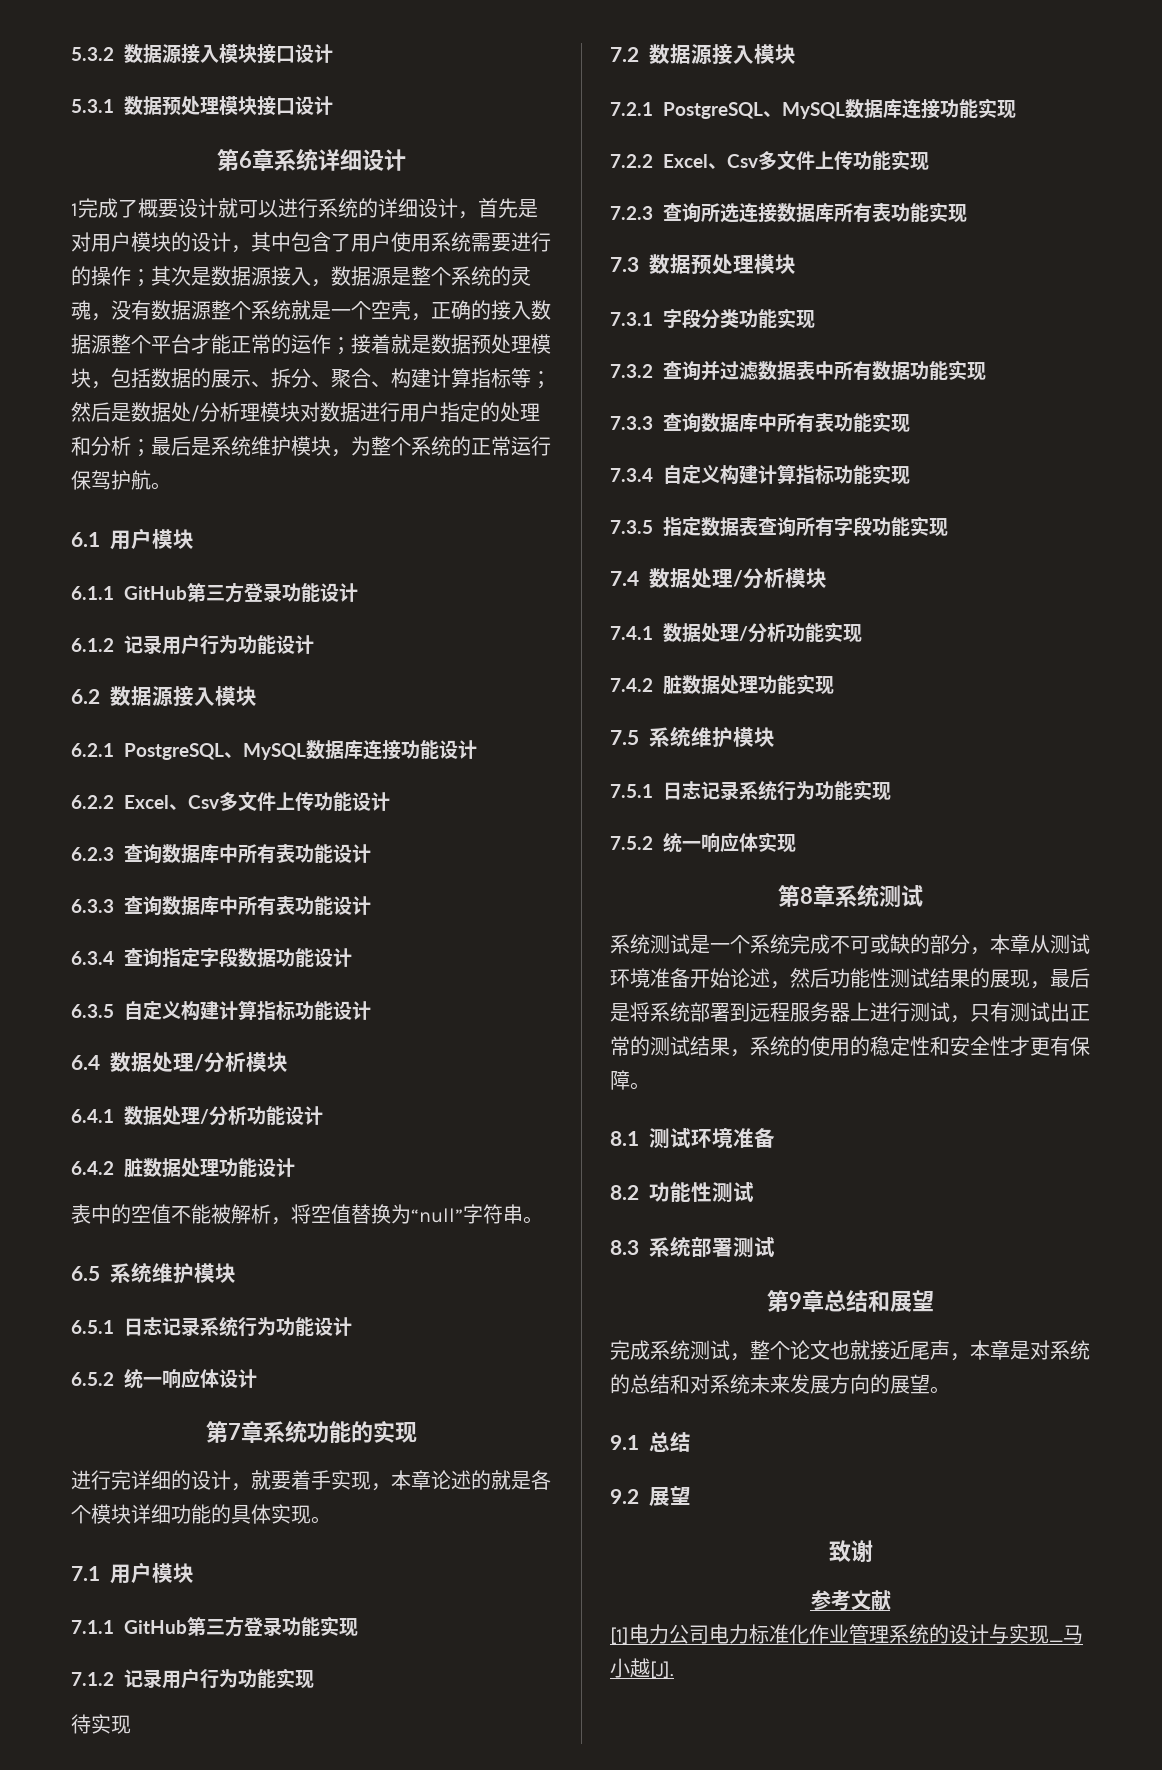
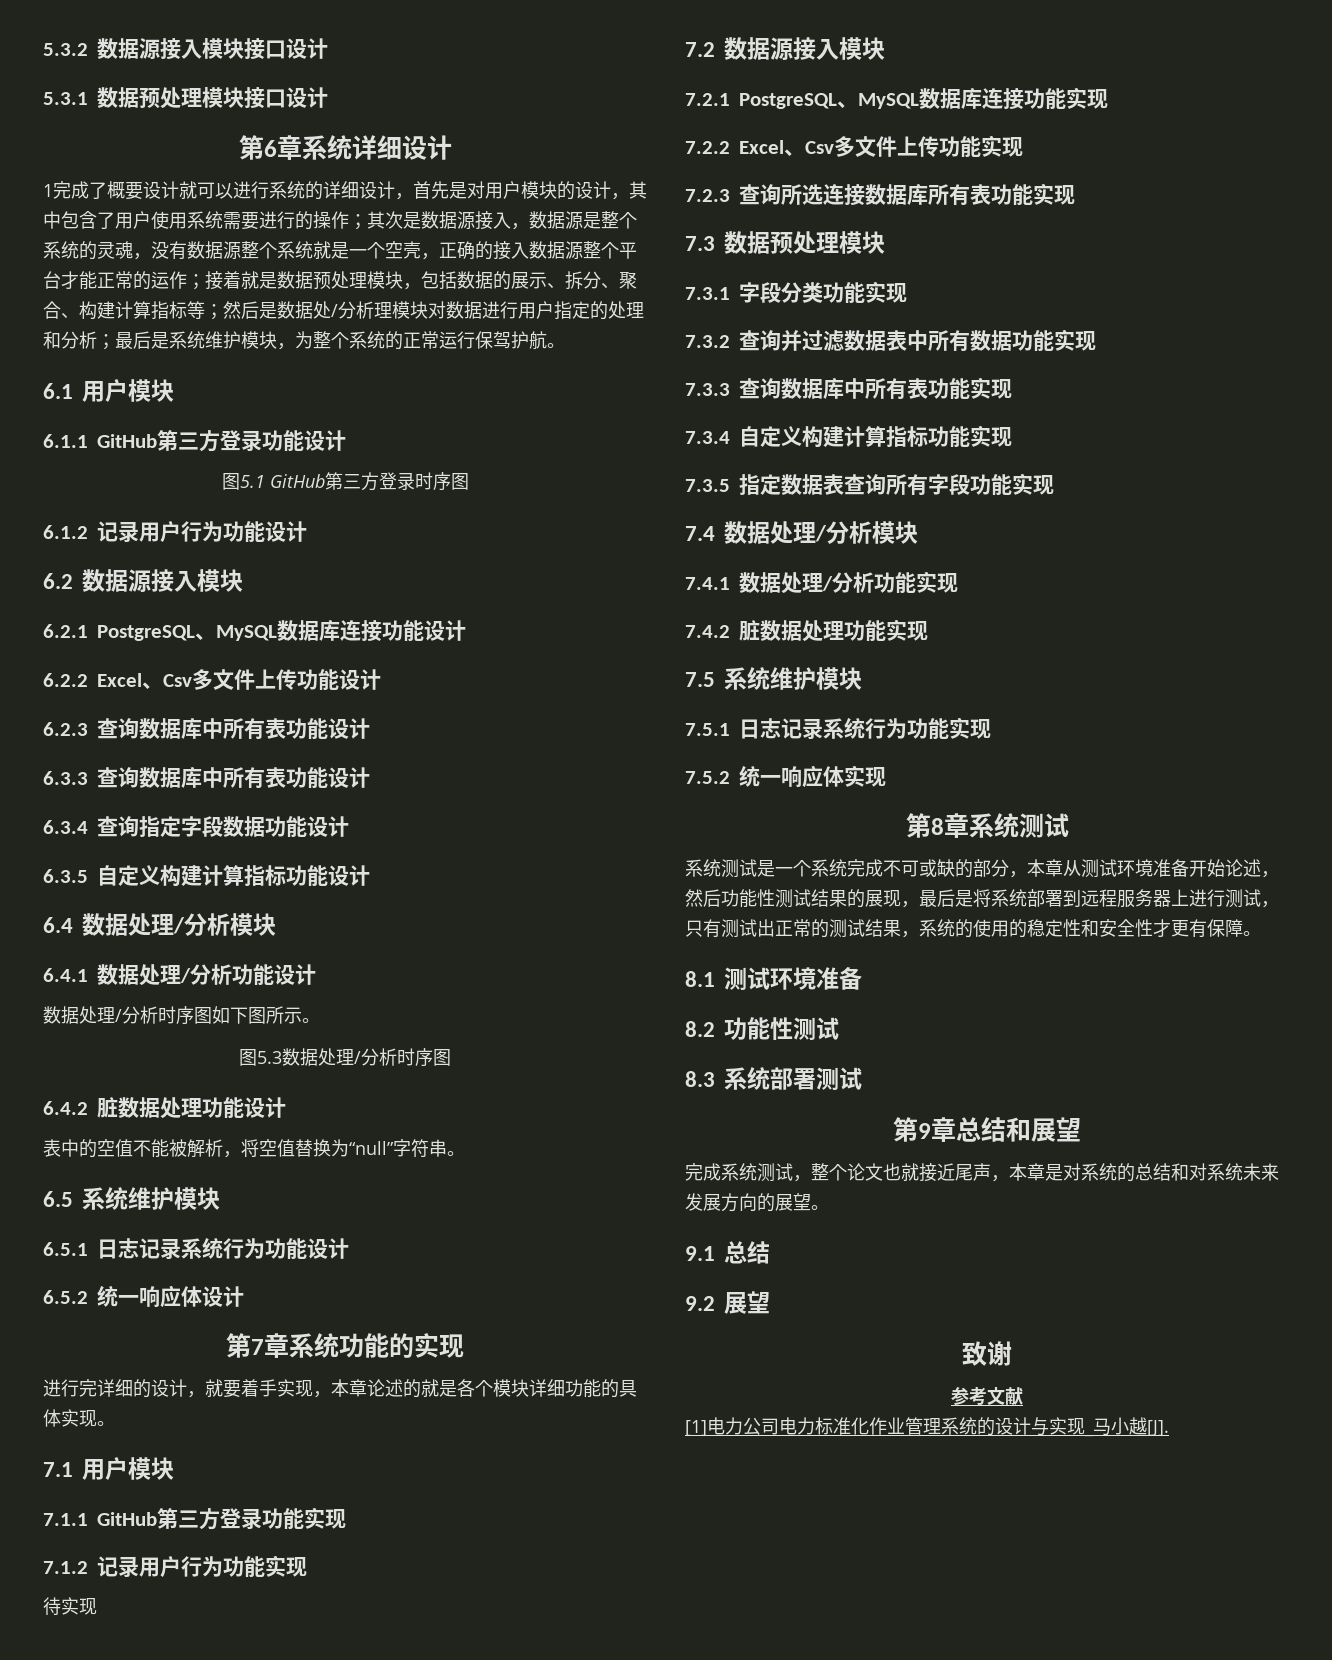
+ 图5.1 GitHub第三方登录时序图
+ 数据处理/分析时序图如下图所示。
+ 图5.3数据处理/分析时序图

